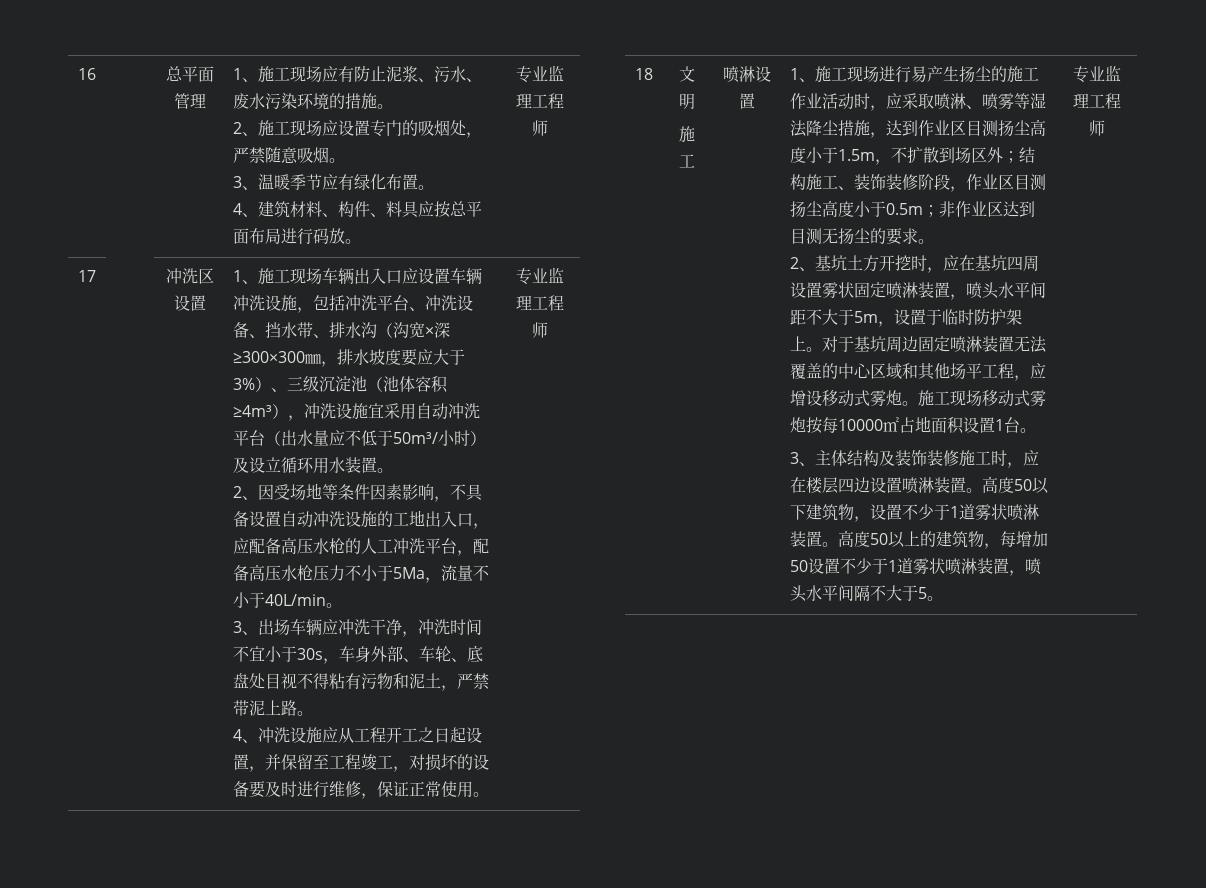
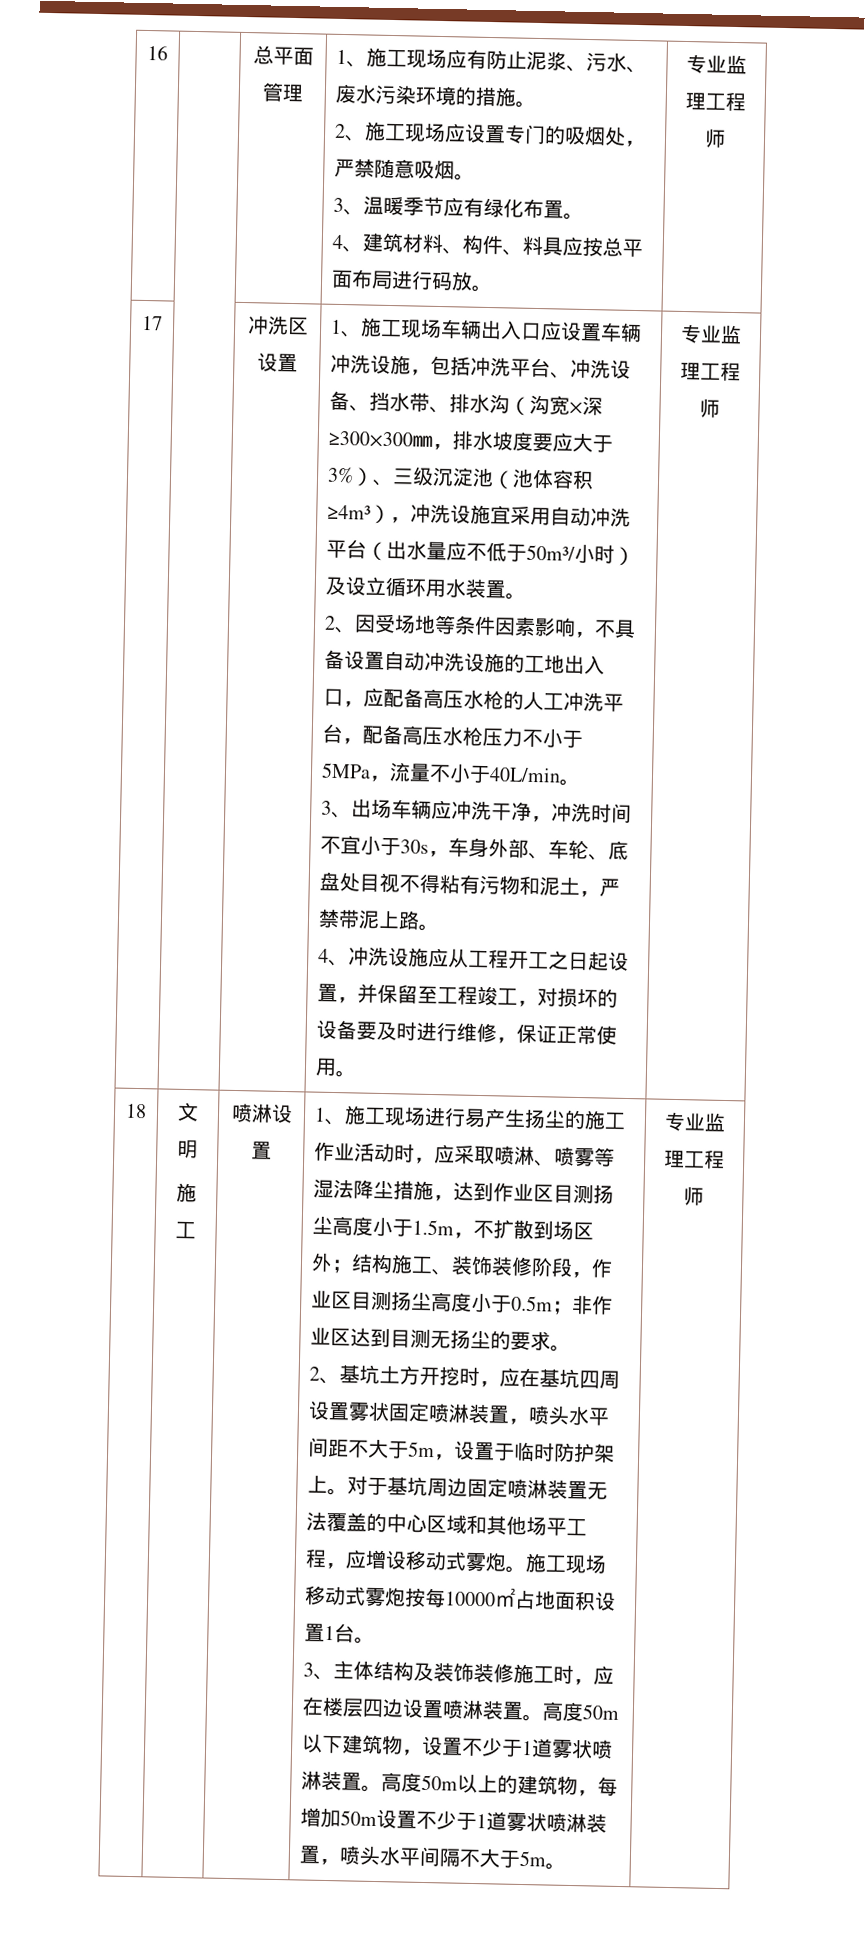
- 2、因受场地等条件因素影响，不具备设置自动冲洗设施的工地出入口，应配备高压水枪的人工冲洗平台，配备高压水枪压力不小于5Ma，流量不小于40L/min。
+ 2、因受场地等条件因素影响，不具备设置自动冲洗设施的工地出入口，应配备高压水枪的人工冲洗平台，配备高压水枪压力不小于5MPa，流量不小于40L/min。
- 高度50以下建筑物，设置不少于1道雾状喷淋装置。
+ 高度50m以下建筑物，设置不少于1道雾状喷淋装置。
- 高度50以上的建筑物，每增加50设置不少于1道雾状喷淋装置，喷头水平间隔不大于5。
+ 高度50m以上的建筑物，每增加50m设置不少于1道雾状喷淋装置，喷头水平间隔不大于5m。

